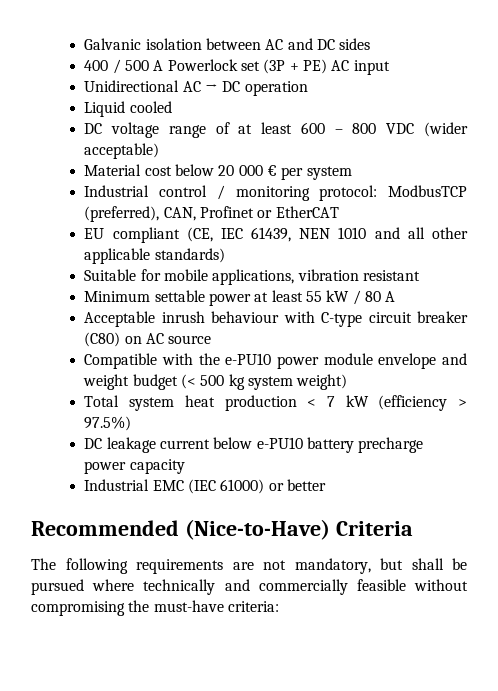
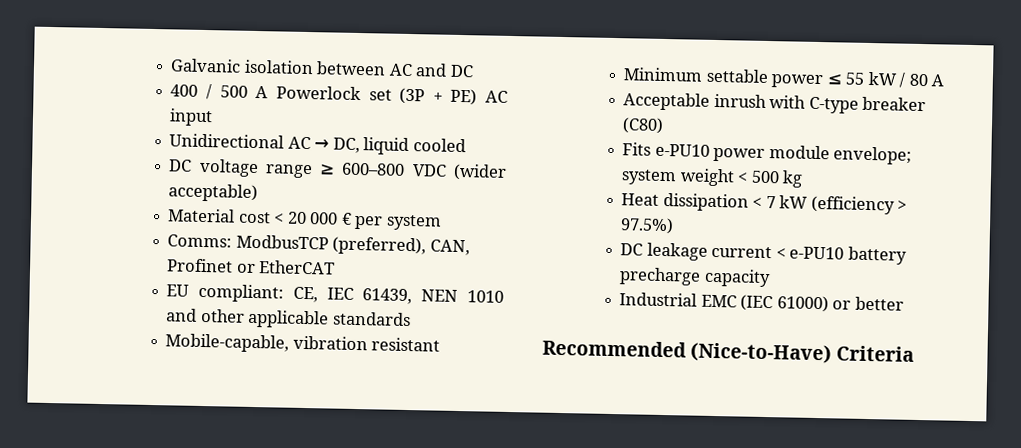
- Galvanic isolation between AC and DC sides
+ Galvanic isolation between AC and DC
- Unidirectional AC → DC operation
- Liquid cooled
+ Unidirectional AC → DC, liquid cooled
- DC voltage range of at least 600 – 800 VDC (wider acceptable)
+ DC voltage range ≥ 600–800 VDC (wider acceptable)
- Material cost below 20 000 € per system
+ Material cost < 20 000 € per system
- Industrial control / monitoring protocol: ModbusTCP (preferred), CAN, Profinet or EtherCAT
+ Comms: ModbusTCP (preferred), CAN, Profinet or EtherCAT
- EU compliant (CE, IEC 61439, NEN 1010 and all other applicable standards)
- Suitable for mobile applications, vibration resistant
+ EU compliant: CE, IEC 61439, NEN 1010 and other applicable standards
+ Mobile-capable, vibration resistant
- Minimum settable power at least 55 kW / 80 A
+ Minimum settable power ≤ 55 kW / 80 A
- Acceptable inrush behaviour with C-type circuit breaker (C80) on AC source
- Compatible with the e-PU10 power module envelope and weight budget (< 500 kg system weight)
- Total system heat production < 7 kW (efficiency > 97.5%)
+ Acceptable inrush with C-type breaker (C80)
+ Fits e-PU10 power module envelope; system weight < 500 kg
+ Heat dissipation < 7 kW (efficiency > 97.5%)
- DC leakage current below e-PU10 battery precharge power capacity
+ DC leakage current < e-PU10 battery precharge capacity
- The following requirements are not mandatory, but shall be pursued where technically and commercially feasible without compromising the must-have criteria:

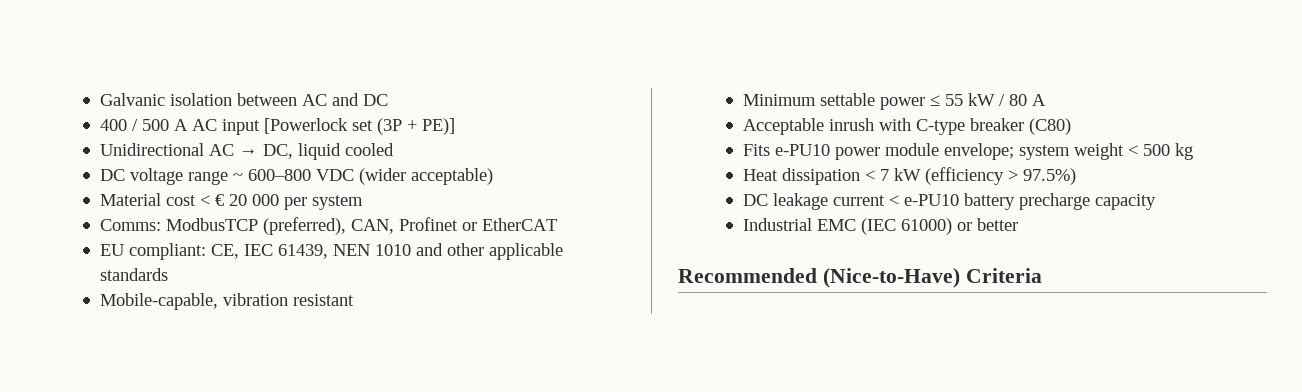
- 400 / 500 A Powerlock set (3P + PE) AC input
+ 400 / 500 A AC input [Powerlock set (3P + PE)]
- DC voltage range ≥ 600–800 VDC (wider acceptable)
+ DC voltage range ~ 600–800 VDC (wider acceptable)
- Material cost < 20 000 € per system
+ Material cost < € 20 000 per system

